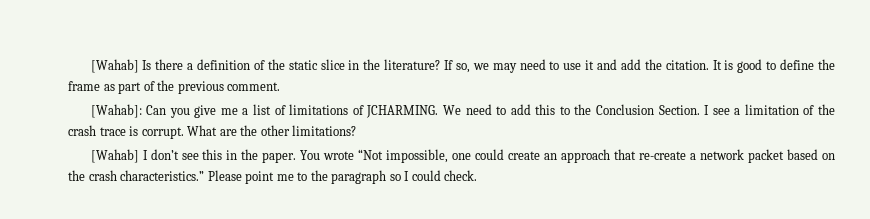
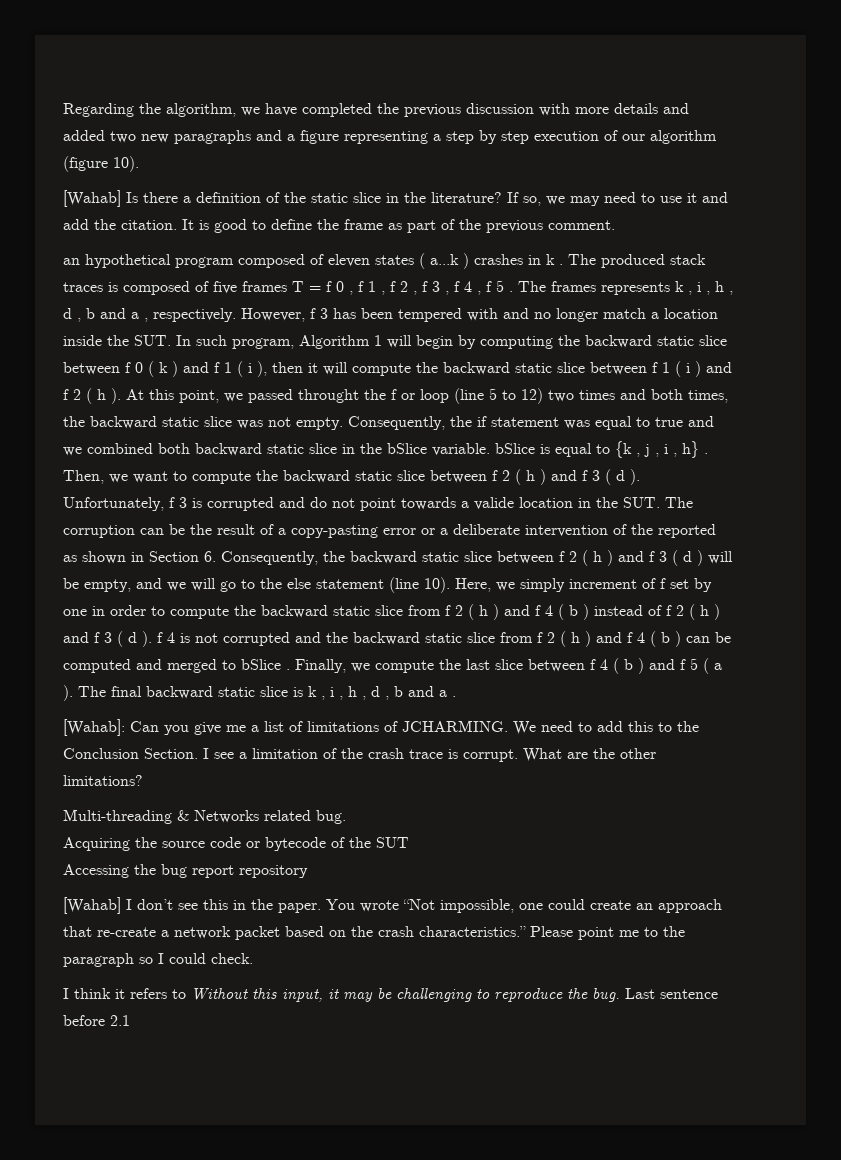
+ Regarding the algorithm, we have completed the previous discussion with more details and added two new paragraphs and a figure representing a step by step execution of our algorithm (figure 10).
+ an hypothetical program composed of eleven states ( a...k ) crashes in k . The produced stack traces is composed of five frames T = f 0 , f 1 , f 2 , f 3 , f 4 , f 5 . The frames represents k , i , h , d , b and a , respectively. However, f 3 has been tempered with and no longer match a location inside the SUT. In such program, Algorithm 1 will begin by computing the backward static slice between f 0 ( k ) and f 1 ( i ), then it will compute the backward static slice between f 1 ( i ) and f 2 ( h ). At this point, we passed throught the f or loop (line 5 to 12) two times and both times, the backward static slice was not empty. Consequently, the if statement was equal to true and we combined both backward static slice in the bSlice variable. bSlice is equal to {k , j , i , h} . Then, we want to compute the backward static slice between f 2 ( h ) and f 3 ( d ). Unfortunately, f 3 is corrupted and do not point towards a valide location in the SUT. The corruption can be the result of a copy-pasting error or a deliberate intervention of the reported as shown in Section 6. Consequently, the backward static slice between f 2 ( h ) and f 3 ( d ) will be empty, and we will go to the else statement (line 10). Here, we simply increment of f set by one in order to compute the backward static slice from f 2 ( h ) and f 4 ( b ) instead of f 2 ( h ) and f 3 ( d ). f 4 is not corrupted and the backward static slice from f 2 ( h ) and f 4 ( b ) can be computed and merged to bSlice . Finally, we compute the last slice between f 4 ( b ) and f 5 ( a ). The final backward static slice is k , i , h , d , b and a .
+ Multi-threading & Networks related bug.
+ Acquiring the source code or bytecode of the SUT
+ Accessing the bug report repository
+ I think it refers to Without this input, it may be challenging to reproduce the bug. Last sentence before 2.1

